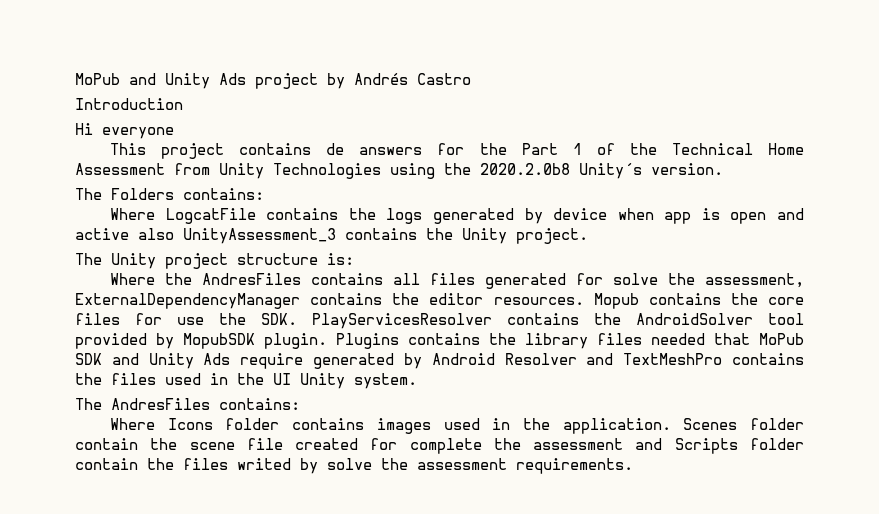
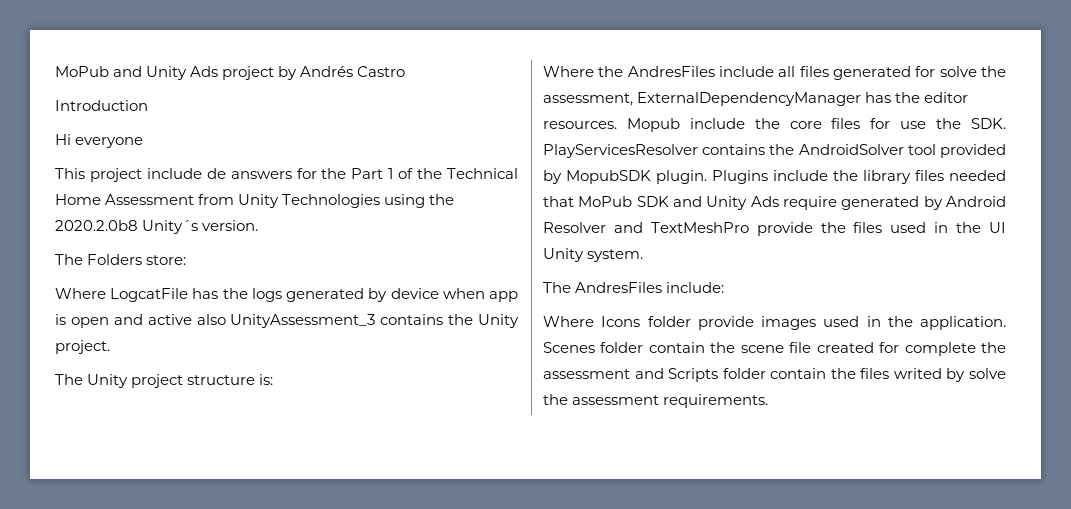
- This project contains de answers for the Part 1 of the Technical Home Assessment from Unity Technologies using the 2020.2.0b8 Unity´s version.
+ This project include de answers for the Part 1 of the Technical Home Assessment from Unity Technologies using the 2020.2.0b8 Unity´s version.
- The Folders contains:
+ The Folders store:
- Where LogcatFile contains the logs generated by device when app is open and active also UnityAssessment_3 contains the Unity project.
+ Where LogcatFile has the logs generated by device when app is open and active also UnityAssessment_3 contains the Unity project.
- Where the AndresFiles contains all files generated for solve the assessment, ExternalDependencyManager contains the editor resources.
+ Where the AndresFiles include all files generated for solve the assessment, ExternalDependencyManager has the editor resources.
- Mopub contains the core files for use the SDK. PlayServicesResolver contains the AndroidSolver tool provided by MopubSDK plugin.
+ Mopub include the core files for use the SDK. PlayServicesResolver contains the AndroidSolver tool provided by MopubSDK plugin.
- Plugins contains the library files needed that MoPub SDK and Unity Ads require generated by Android Resolver and TextMeshPro contains the files used in the UI Unity system.
+ Plugins include the library files needed that MoPub SDK and Unity Ads require generated by Android Resolver and TextMeshPro provide the files used in the UI Unity system.
- The AndresFiles contains:
+ The AndresFiles include:
- Where Icons folder contains images used in the application.
+ Where Icons folder provide images used in the application.

